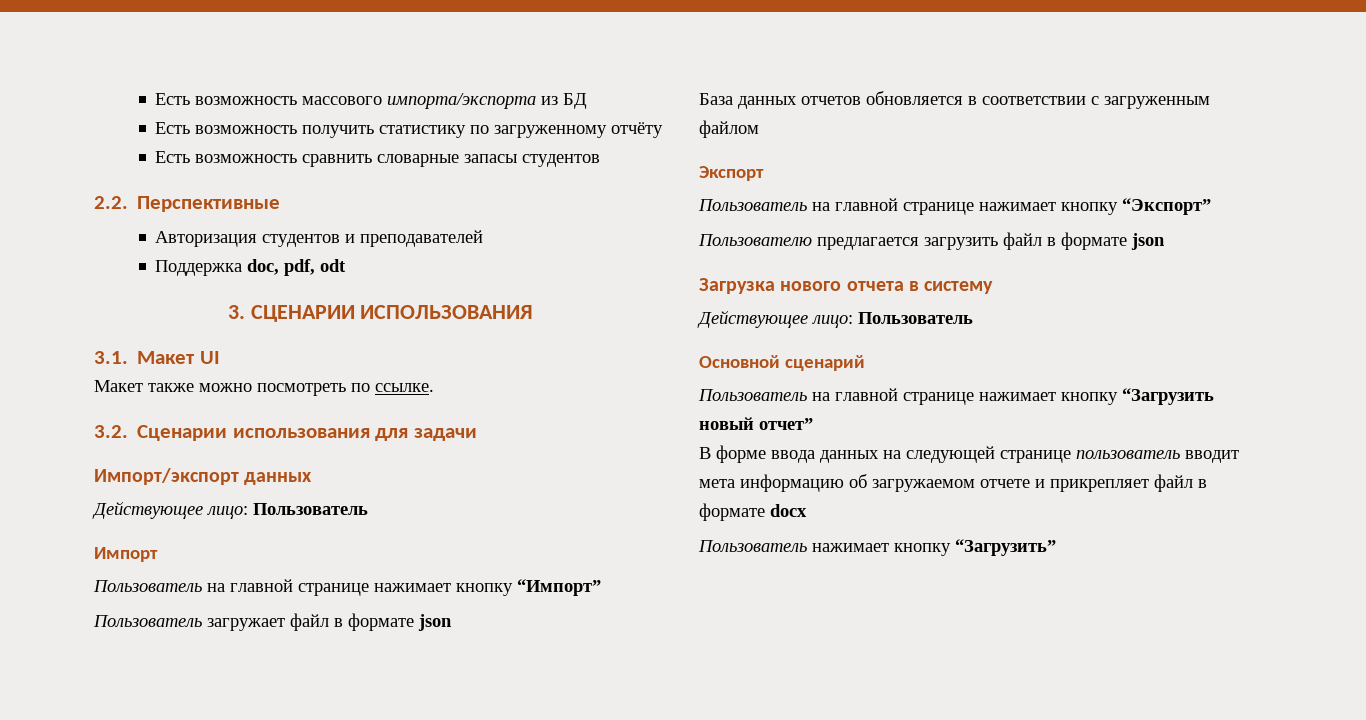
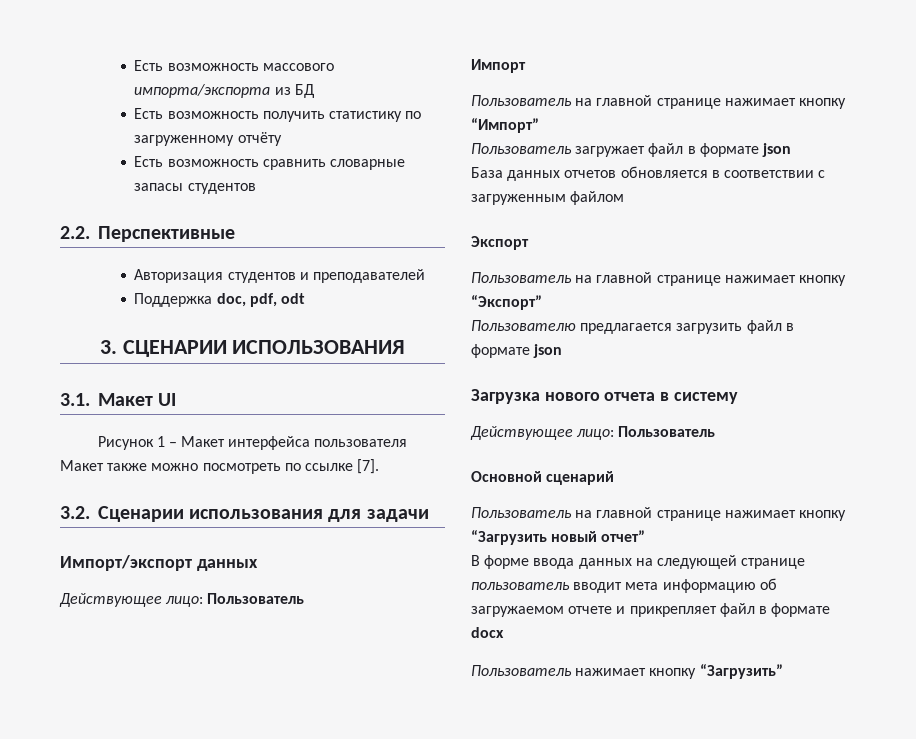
+ Рисунок 1 – Макет интерфейса пользователя
- Макет также можно посмотреть по ссылке.
+ Макет также можно посмотреть по ссылке [7].

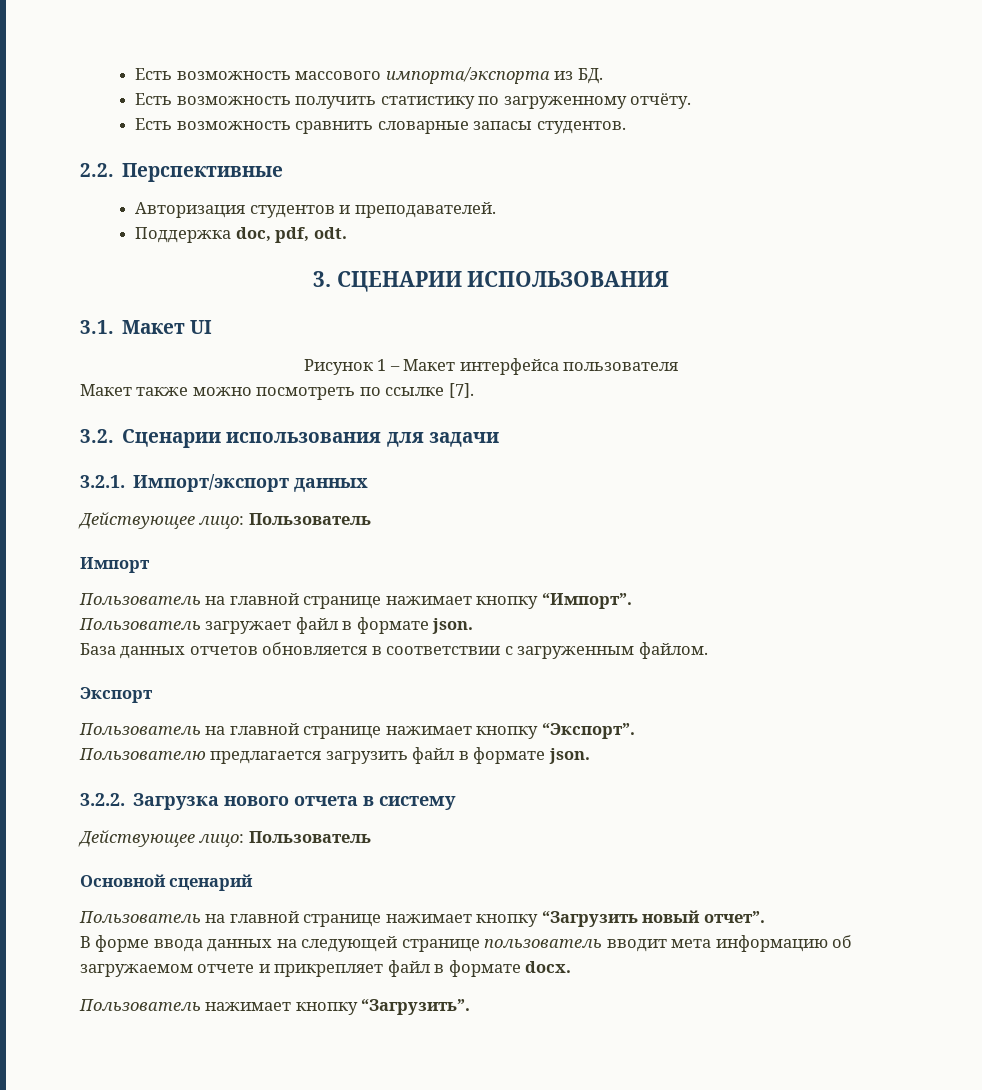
- Есть возможность массового импорта/экспорта из БД
+ Есть возможность массового импорта/экспорта из БД.
- Есть возможность получить статистику по загруженному отчёту
+ Есть возможность получить статистику по загруженному отчёту.
- Есть возможность сравнить словарные запасы студентов
+ Есть возможность сравнить словарные запасы студентов.
- Авторизация студентов и преподавателей
+ Авторизация студентов и преподавателей.
- Поддержка doc, pdf, odt
+ Поддержка doc, pdf, odt.
- Импорт/экспорт данных
+ 3.2.1. Импорт/экспорт данных
- Пользователь на главной странице нажимает кнопку “Импорт”
+ Пользователь на главной странице нажимает кнопку “Импорт”.
- Пользователь загружает файл в формате json
+ Пользователь загружает файл в формате json.
- База данных отчетов обновляется в соответствии с загруженным файлом
+ База данных отчетов обновляется в соответствии с загруженным файлом.
- Пользователь на главной странице нажимает кнопку “Экспорт”
+ Пользователь на главной странице нажимает кнопку “Экспорт”.
- Пользователю предлагается загрузить файл в формате json
- Загрузка нового отчета в систему
+ Пользователю предлагается загрузить файл в формате json.
+ 3.2.2. Загрузка нового отчета в систему
- Пользователь на главной странице нажимает кнопку “Загрузить новый отчет”
+ Пользователь на главной странице нажимает кнопку “Загрузить новый отчет”.
- В форме ввода данных на следующей странице пользователь вводит мета информацию об загружаемом отчете и прикрепляет файл в формате docx
+ В форме ввода данных на следующей странице пользователь вводит мета информацию об загружаемом отчете и прикрепляет файл в формате docx.
- Пользователь нажимает кнопку “Загрузить”
+ Пользователь нажимает кнопку “Загрузить”.

